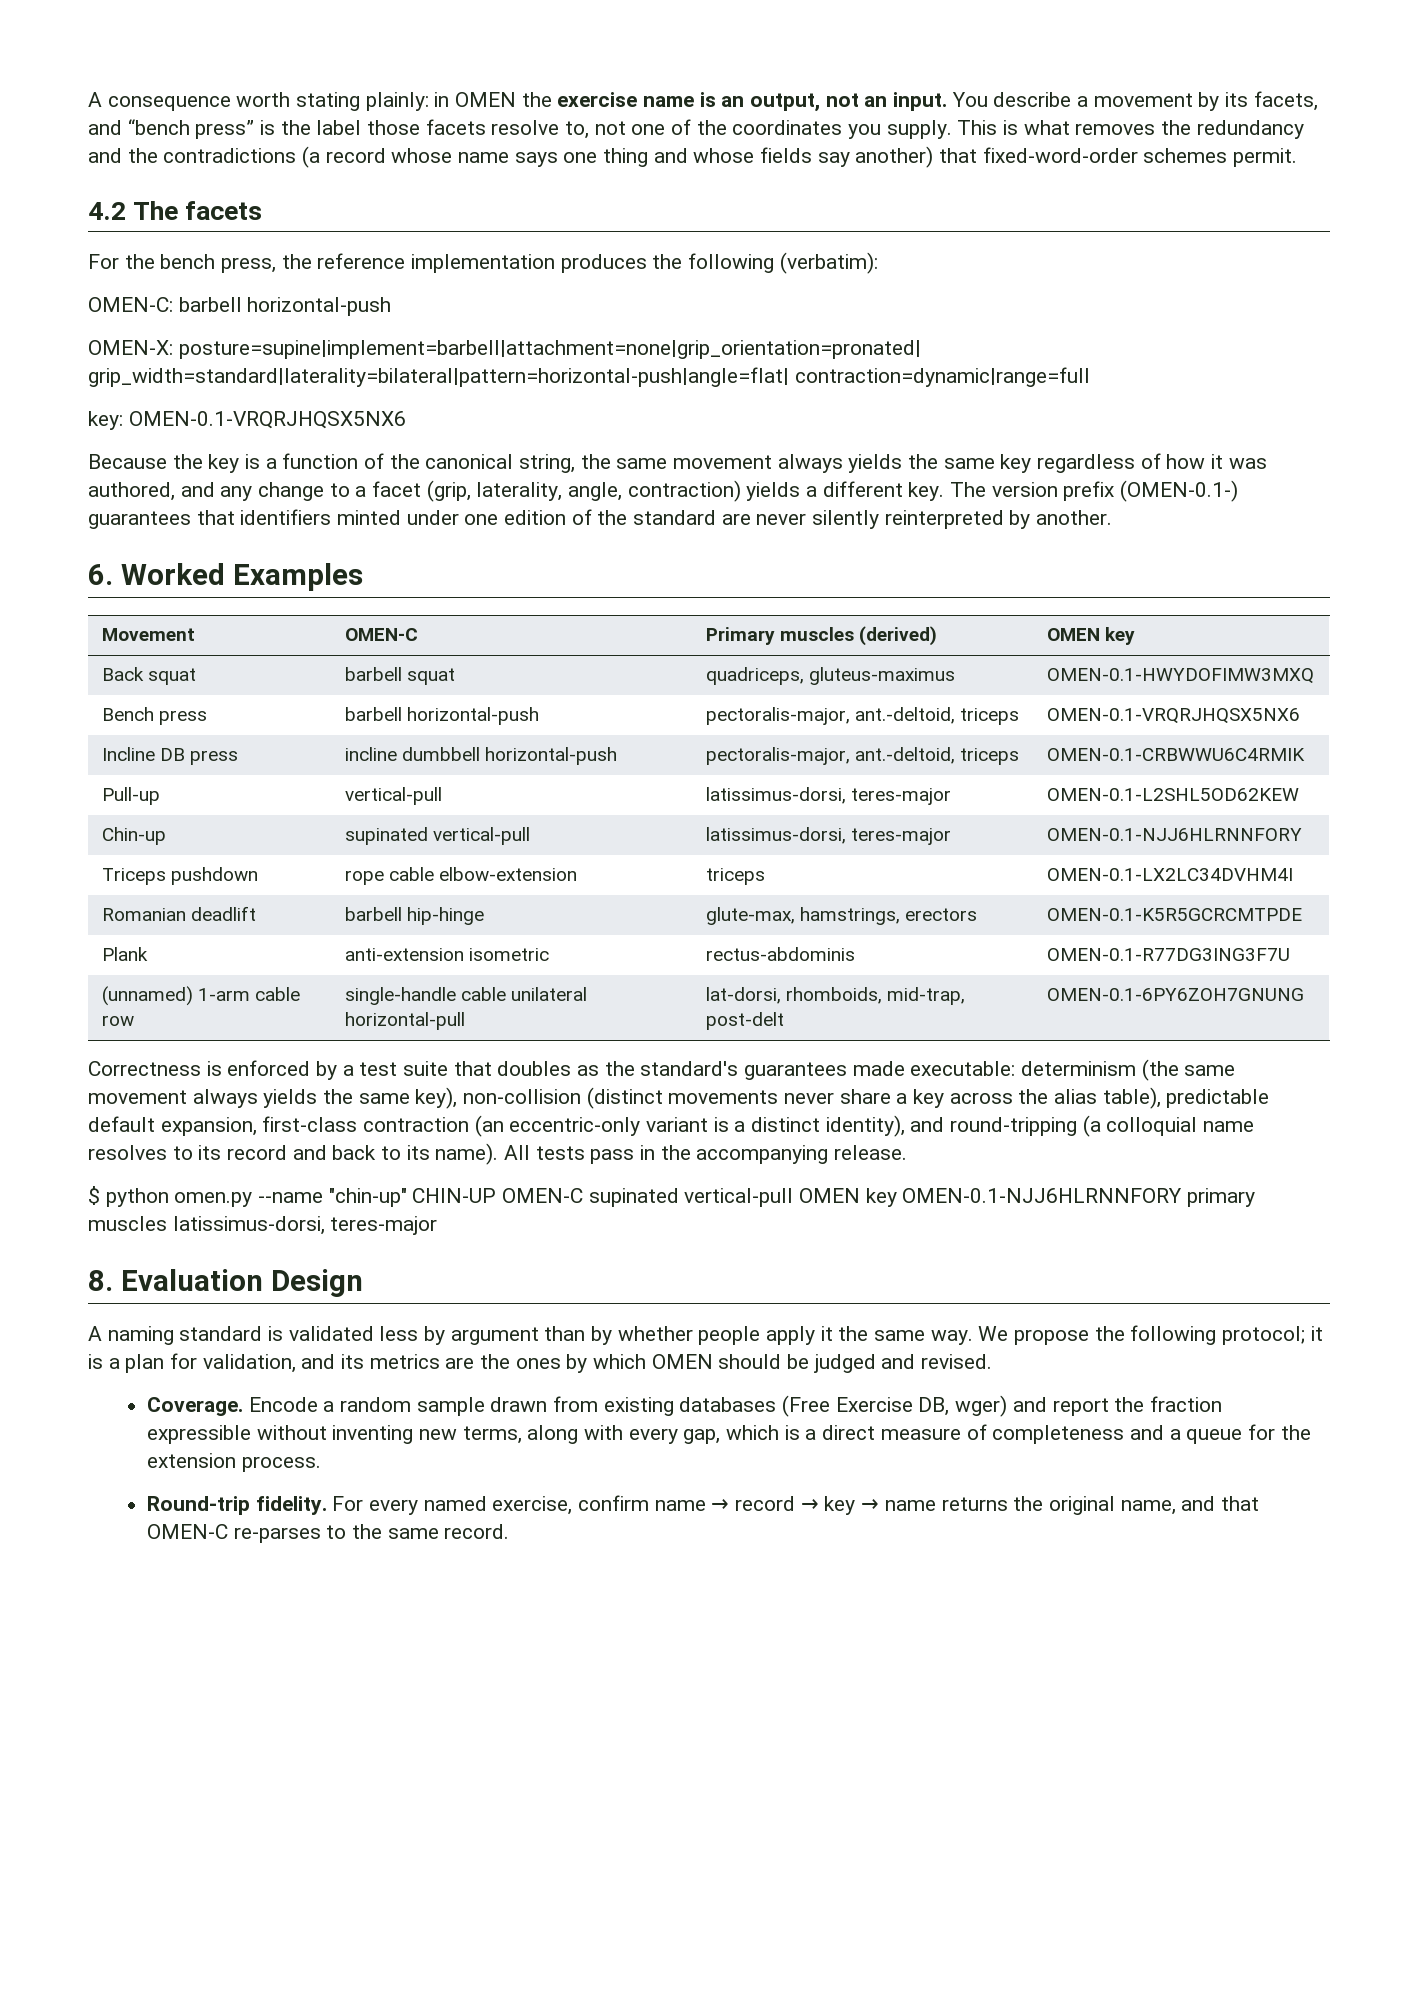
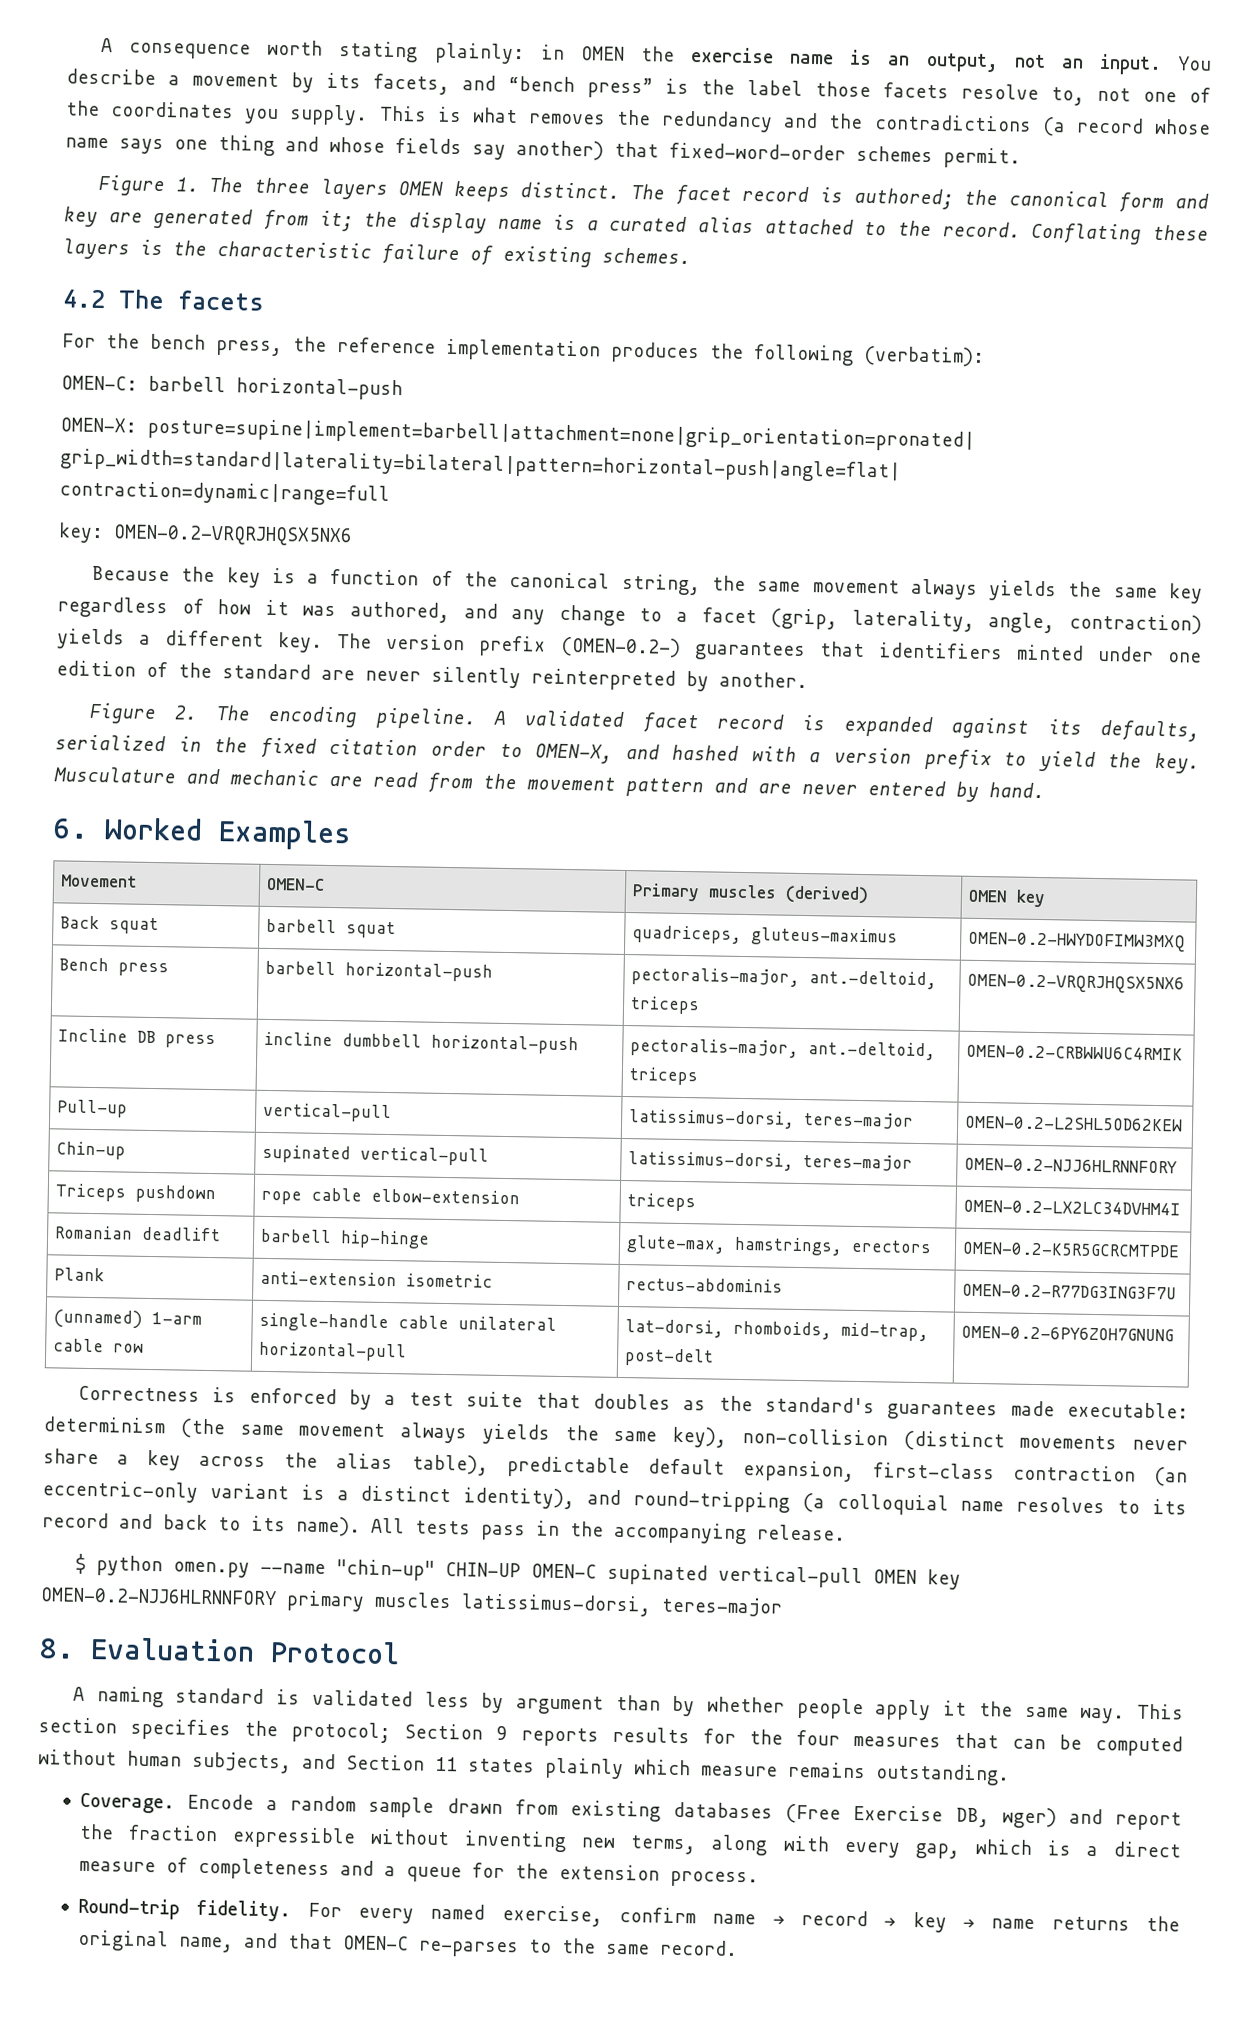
+ Figure 1. The three layers OMEN keeps distinct. The facet record is authored; the canonical form and key are generated from it; the display name is a curated alias attached to the record. Conflating these layers is the characteristic failure of existing schemes.
- key: OMEN-0.1-VRQRJHQSX5NX6
+ key: OMEN-0.2-VRQRJHQSX5NX6
- The version prefix (OMEN-0.1-) guarantees that identifiers minted under one edition of the standard are never silently reinterpreted by another.
+ The version prefix (OMEN-0.2-) guarantees that identifiers minted under one edition of the standard are never silently reinterpreted by another.
+ Figure 2. The encoding pipeline. A validated facet record is expanded against its defaults, serialized in the fixed citation order to OMEN-X, and hashed with a version prefix to yield the key. Musculature and mechanic are read from the movement pattern and are never entered by hand.
- Back squat | barbell squat | quadriceps, gluteus-maximus | OMEN-0.1-HWYDOFIMW3MXQ
+ Back squat | barbell squat | quadriceps, gluteus-maximus | OMEN-0.2-HWYDOFIMW3MXQ
- Bench press | barbell horizontal-push | pectoralis-major, ant.-deltoid, triceps | OMEN-0.1-VRQRJHQSX5NX6
+ Bench press | barbell horizontal-push | pectoralis-major, ant.-deltoid, triceps | OMEN-0.2-VRQRJHQSX5NX6
- Incline DB press | incline dumbbell horizontal-push | pectoralis-major, ant.-deltoid, triceps | OMEN-0.1-CRBWWU6C4RMIK
+ Incline DB press | incline dumbbell horizontal-push | pectoralis-major, ant.-deltoid, triceps | OMEN-0.2-CRBWWU6C4RMIK
- Pull-up | vertical-pull | latissimus-dorsi, teres-major | OMEN-0.1-L2SHL5OD62KEW
+ Pull-up | vertical-pull | latissimus-dorsi, teres-major | OMEN-0.2-L2SHL5OD62KEW
- Chin-up | supinated vertical-pull | latissimus-dorsi, teres-major | OMEN-0.1-NJJ6HLRNNFORY
+ Chin-up | supinated vertical-pull | latissimus-dorsi, teres-major | OMEN-0.2-NJJ6HLRNNFORY
- Triceps pushdown | rope cable elbow-extension | triceps | OMEN-0.1-LX2LC34DVHM4I
+ Triceps pushdown | rope cable elbow-extension | triceps | OMEN-0.2-LX2LC34DVHM4I
- Romanian deadlift | barbell hip-hinge | glute-max, hamstrings, erectors | OMEN-0.1-K5R5GCRCMTPDE
+ Romanian deadlift | barbell hip-hinge | glute-max, hamstrings, erectors | OMEN-0.2-K5R5GCRCMTPDE
- Plank | anti-extension isometric | rectus-abdominis | OMEN-0.1-R77DG3ING3F7U
+ Plank | anti-extension isometric | rectus-abdominis | OMEN-0.2-R77DG3ING3F7U
- (unnamed) 1-arm cable row | single-handle cable unilateral horizontal-pull | lat-dorsi, rhomboids, mid-trap, post-delt | OMEN-0.1-6PY6ZOH7GNUNG
+ (unnamed) 1-arm cable row | single-handle cable unilateral horizontal-pull | lat-dorsi, rhomboids, mid-trap, post-delt | OMEN-0.2-6PY6ZOH7GNUNG
- $ python omen.py --name "chin-up" CHIN-UP OMEN-C supinated vertical-pull OMEN key OMEN-0.1-NJJ6HLRNNFORY primary muscles latissimus-dorsi, teres-major
+ $ python omen.py --name "chin-up" CHIN-UP OMEN-C supinated vertical-pull OMEN key OMEN-0.2-NJJ6HLRNNFORY primary muscles latissimus-dorsi, teres-major
- 8. Evaluation Design
+ 8. Evaluation Protocol
- We propose the following protocol; it is a plan for validation, and its metrics are the ones by which OMEN should be judged and revised.
+ This section specifies the protocol; Section 9 reports results for the four measures that can be computed without human subjects, and Section 11 states plainly which measure remains outstanding.

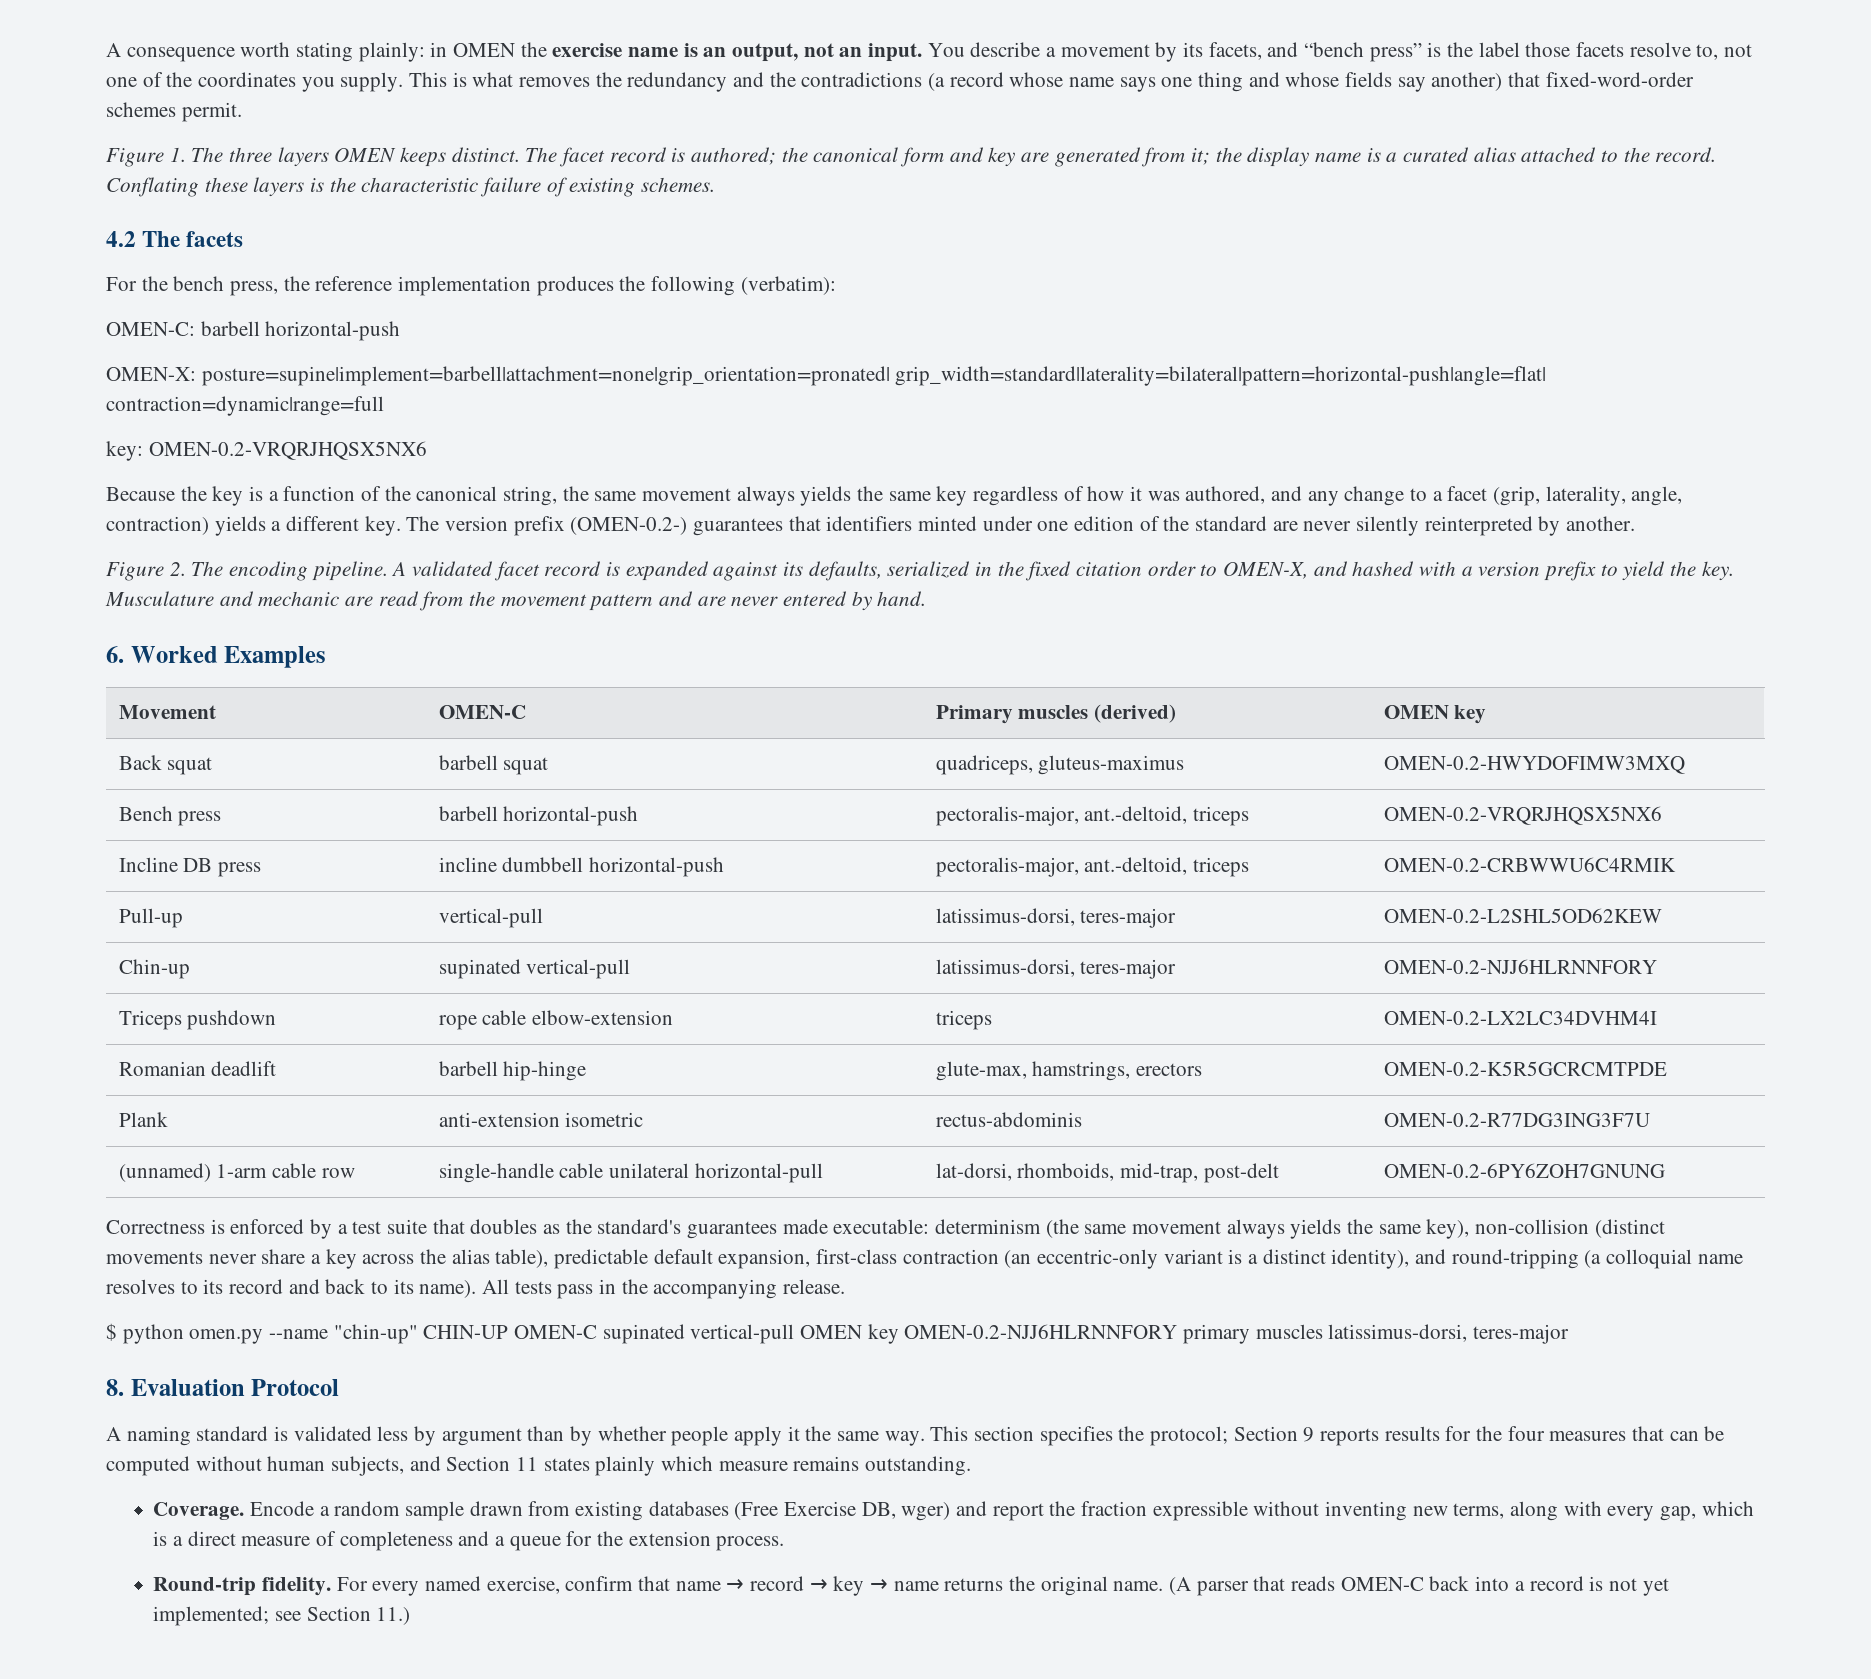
- For every named exercise, confirm name → record → key → name returns the original name, and that OMEN-C re-parses to the same record.
+ For every named exercise, confirm that name → record → key → name returns the original name. (A parser that reads OMEN-C back into a record is not yet implemented; see Section 11.)

